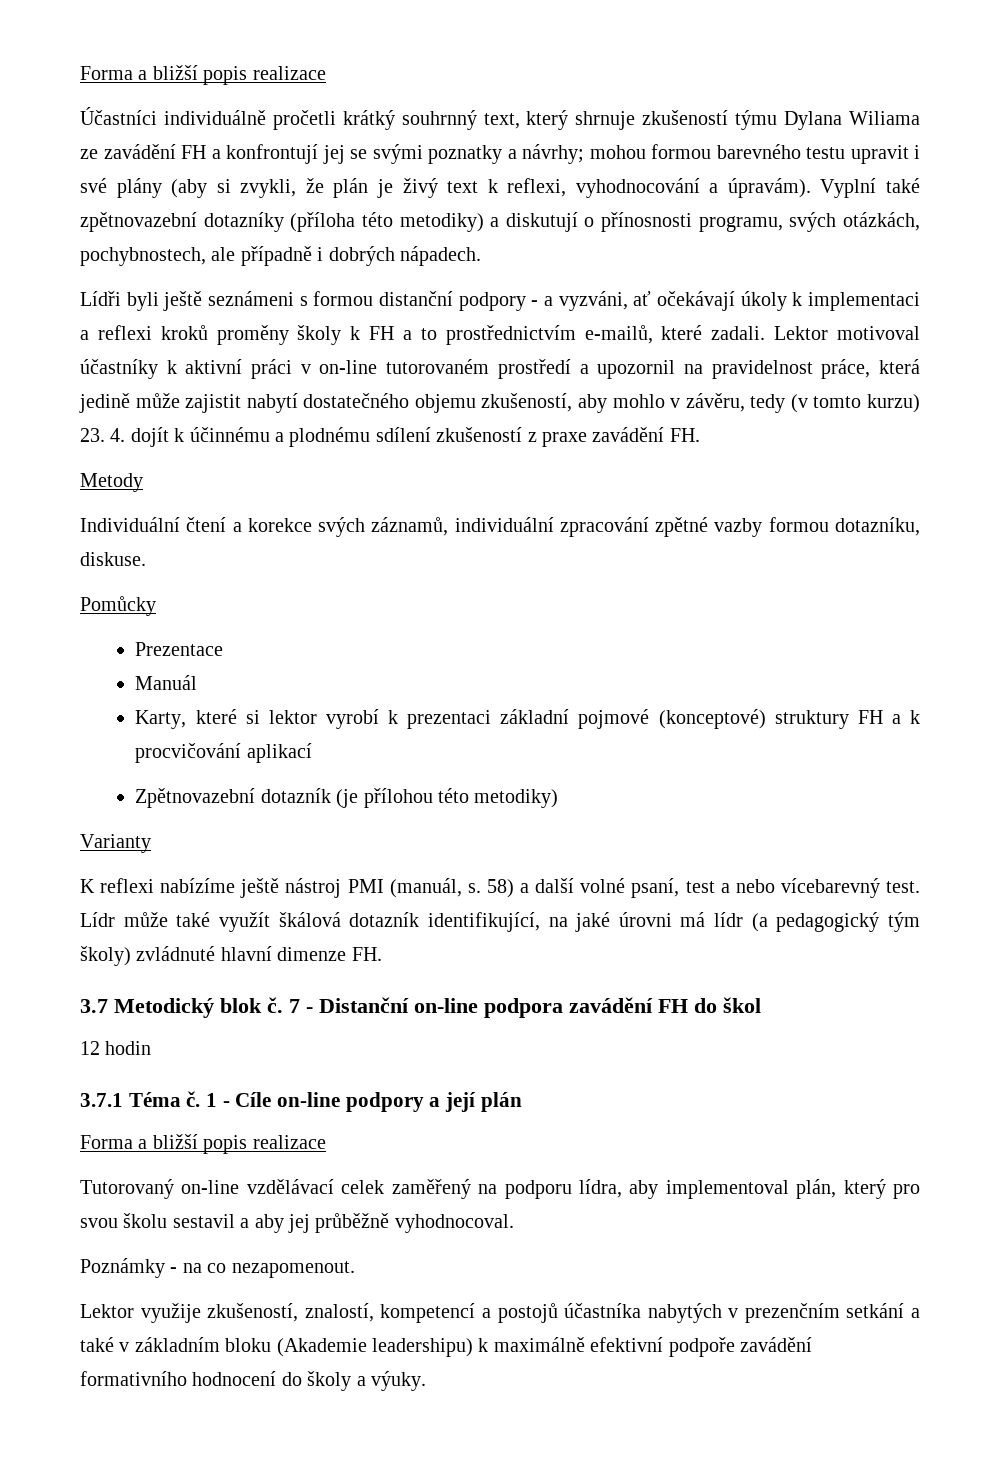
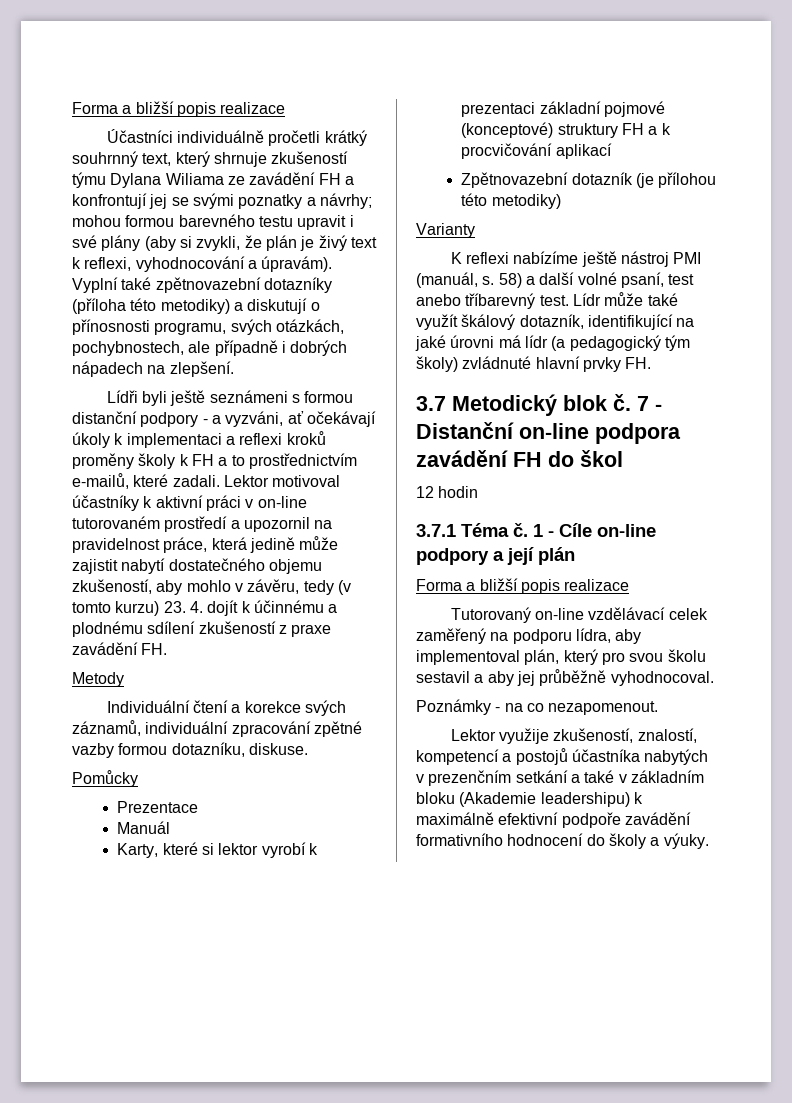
- Vyplní také zpětnovazební dotazníky (příloha této metodiky) a diskutují o přínosnosti programu, svých otázkách, pochybnostech, ale případně i dobrých nápadech.
+ Vyplní také zpětnovazební dotazníky (příloha této metodiky) a diskutují o přínosnosti programu, svých otázkách, pochybnostech, ale případně i dobrých nápadech na zlepšení.
- 58) a další volné psaní, test a nebo vícebarevný test.
+ 58) a další volné psaní, test anebo tříbarevný test.
- Lídr může také využít škálová dotazník identifikující, na jaké úrovni má lídr (a pedagogický tým školy) zvládnuté hlavní dimenze FH.
+ Lídr může také využít škálový dotazník, identifikující na jaké úrovni má lídr (a pedagogický tým školy) zvládnuté hlavní prvky FH.

